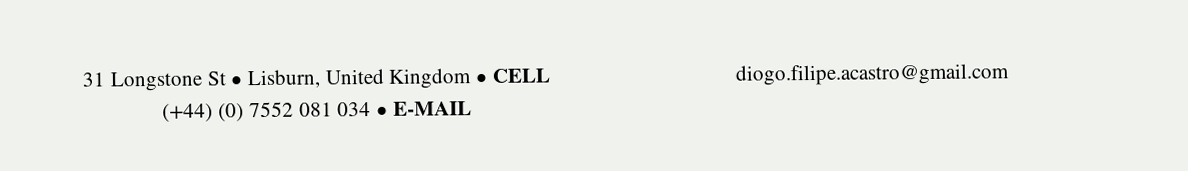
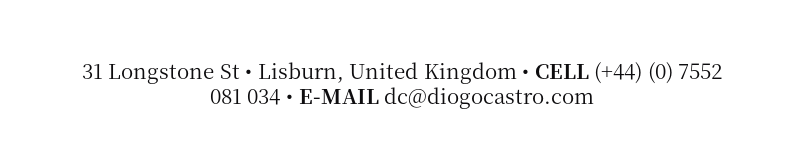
- 31 Longstone St • Lisburn, United Kingdom • CELL (+44) (0) 7552 081 034 • E-MAIL diogo.filipe.acastro@gmail.com
+ 31 Longstone St • Lisburn, United Kingdom • CELL (+44) (0) 7552 081 034 • E-MAIL dc@diogocastro.com

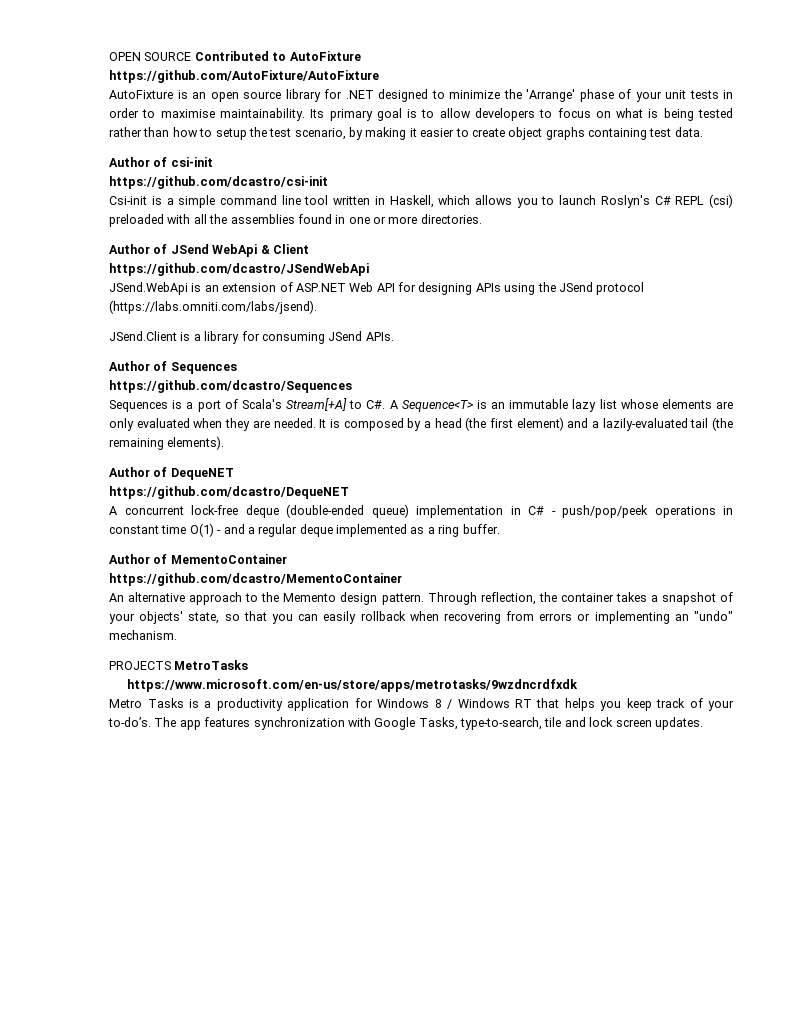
- 31 Longstone St • Lisburn, United Kingdom • CELL (+44) (0) 7552 081 034 • E-MAIL dc@diogocastro.com
+ OPEN SOURCE Contributed to AutoFixture
+ https://github.com/AutoFixture/AutoFixture
+ AutoFixture is an open source library for .NET designed to minimize the 'Arrange' phase of your unit tests in order to maximise maintainability. Its primary goal is to allow developers to focus on what is being tested rather than how to setup the test scenario, by making it easier to create object graphs containing test data.
+ Author of csi-init
+ https://github.com/dcastro/csi-init
+ Csi-init is a simple command line tool written in Haskell, which allows you to launch Roslyn's C# REPL (csi) preloaded with all the assemblies found in one or more directories.
+ Author of JSend WebApi & Client
+ https://github.com/dcastro/JSendWebApi
+ JSend.WebApi is an extension of ASP.NET Web API for designing APIs using the JSend protocol (https://labs.omniti.com/labs/jsend).
+ JSend.Client is a library for consuming JSend APIs.
+ Author of Sequences
+ https://github.com/dcastro/Sequences
+ Sequences is a port of Scala's Stream[+A] to C#. A Sequence<T> is an immutable lazy list whose elements are only evaluated when they are needed. It is composed by a head (the first element) and a lazily-evaluated tail (the remaining elements).
+ Author of DequeNET
+ https://github.com/dcastro/DequeNET
+ A concurrent lock-free deque (double-ended queue) implementation in C# - push/pop/peek operations in constant time O(1) - and a regular deque implemented as a ring buffer.
+ Author of MementoContainer
+ https://github.com/dcastro/MementoContainer
+ An alternative approach to the Memento design pattern. Through reflection, the container takes a snapshot of your objects' state, so that you can easily rollback when recovering from errors or implementing an "undo" mechanism.
+ PROJECTS MetroTasks
+ https://www.microsoft.com/en-us/store/apps/metrotasks/9wzdncrdfxdk
+ Metro Tasks is a productivity application for Windows 8 / Windows RT that helps you keep track of your to-do’s. The app features synchronization with Google Tasks, type-to-search, tile and lock screen updates.

